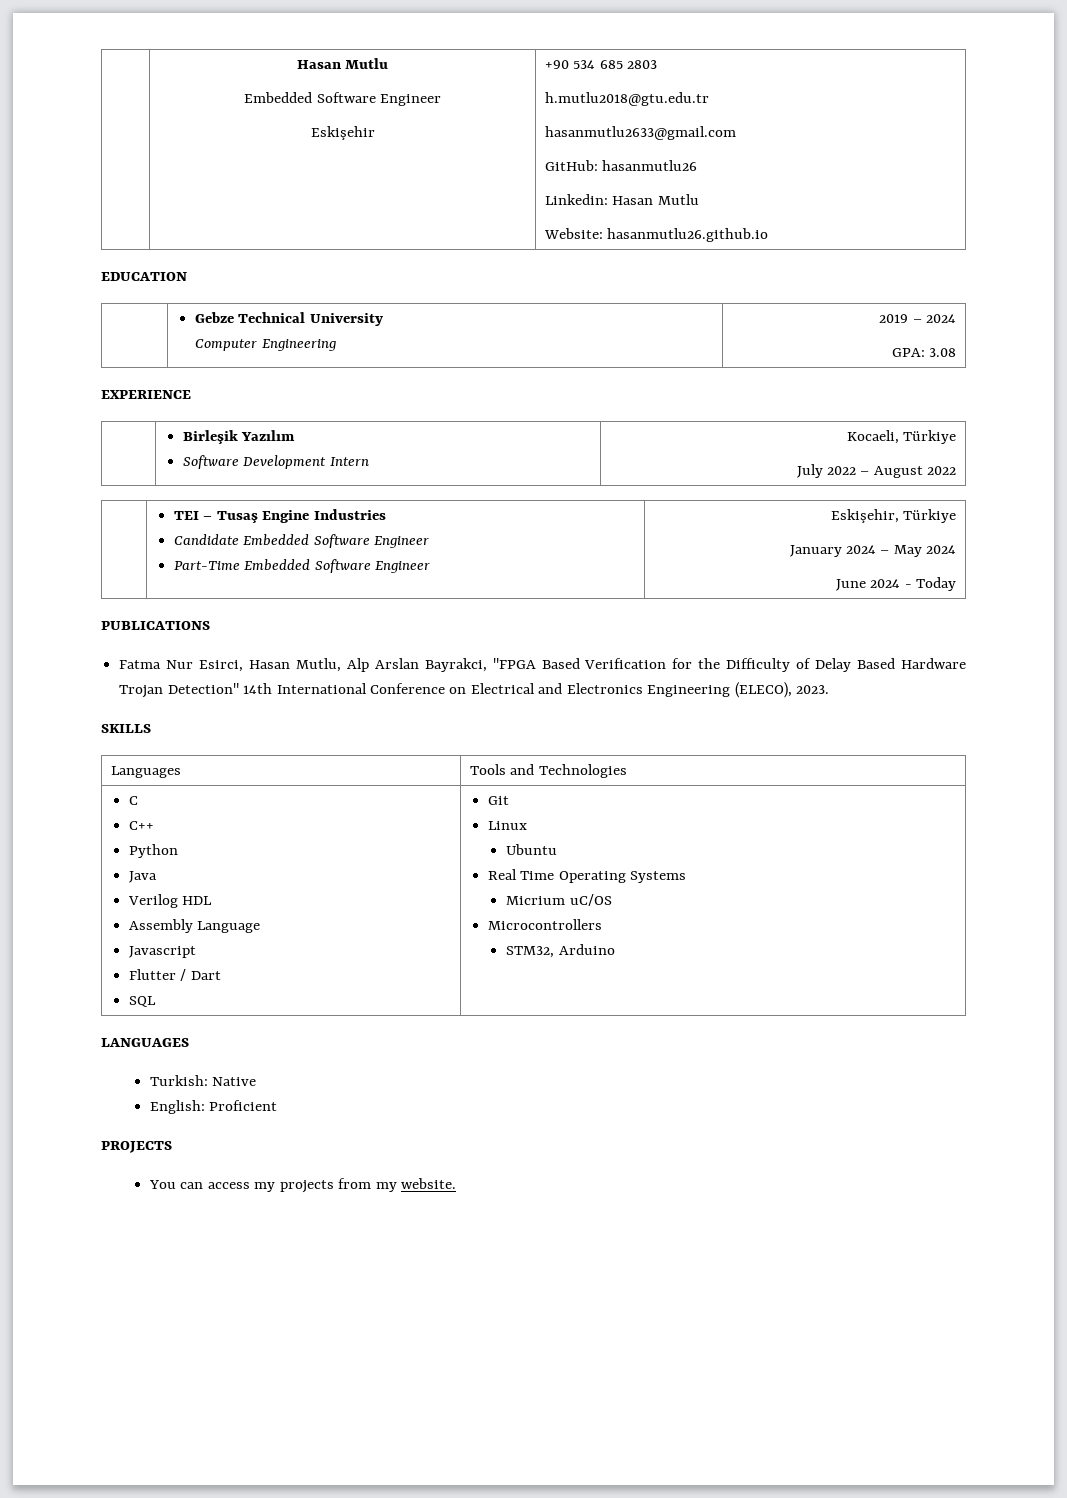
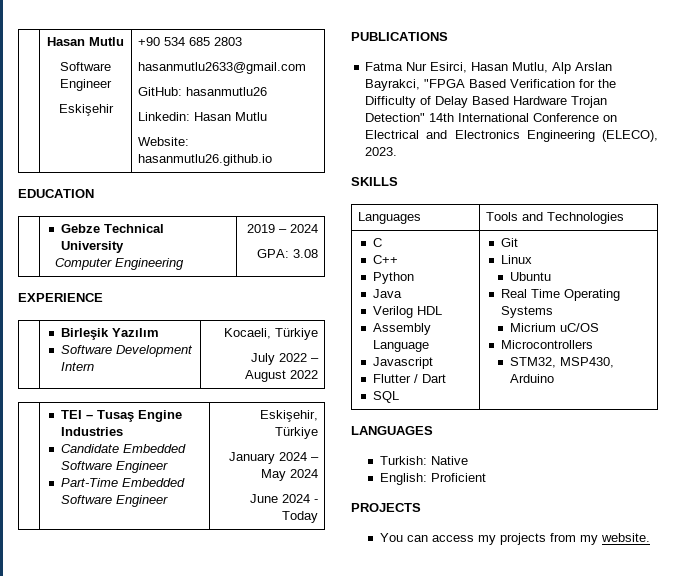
  | Hasan Mutlu
- Embedded Software Engineer
+ Software Engineer
  Eskişehir | +90 534 685 2803
- h.mutlu2018@gtu.edu.tr
  C
  C++
  Python
  Java
  Verilog HDL
  Assembly Language
  Javascript
  Flutter / Dart
  SQL | Git
  Linux
  Ubuntu
  Real Time Operating Systems
  Micrium uC/OS
  Microcontrollers
- STM32, Arduino
+ STM32, MSP430, Arduino

